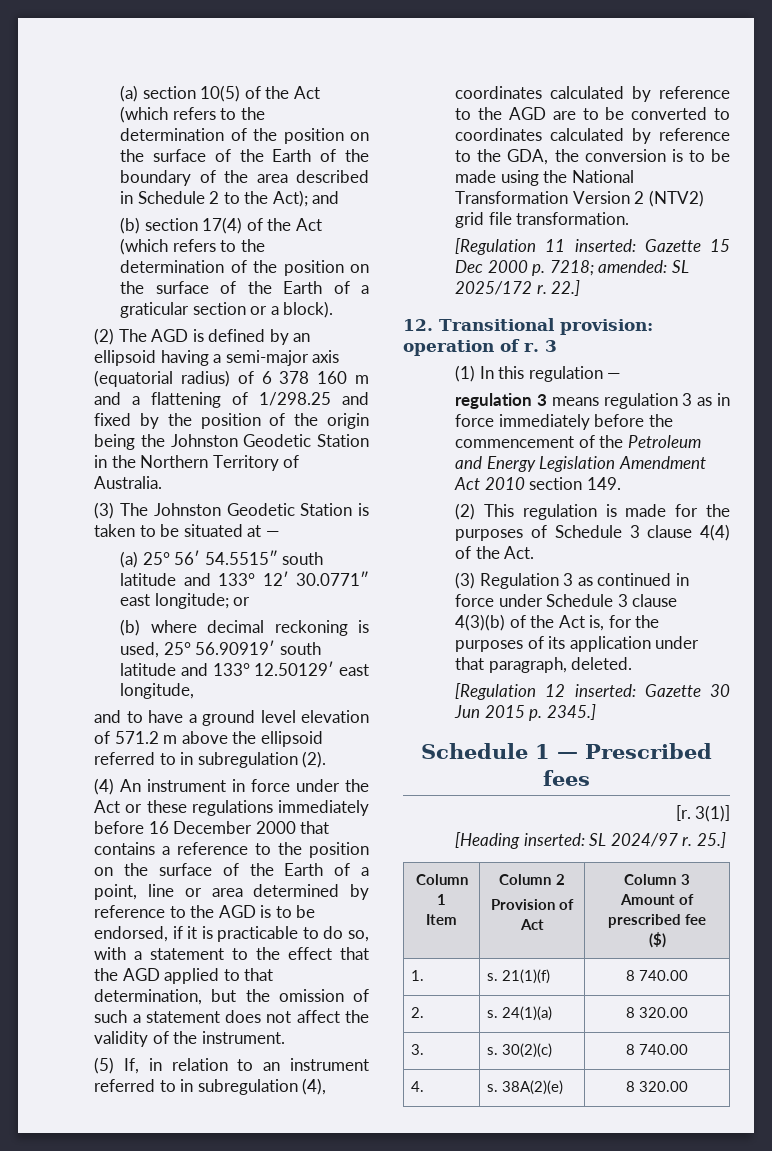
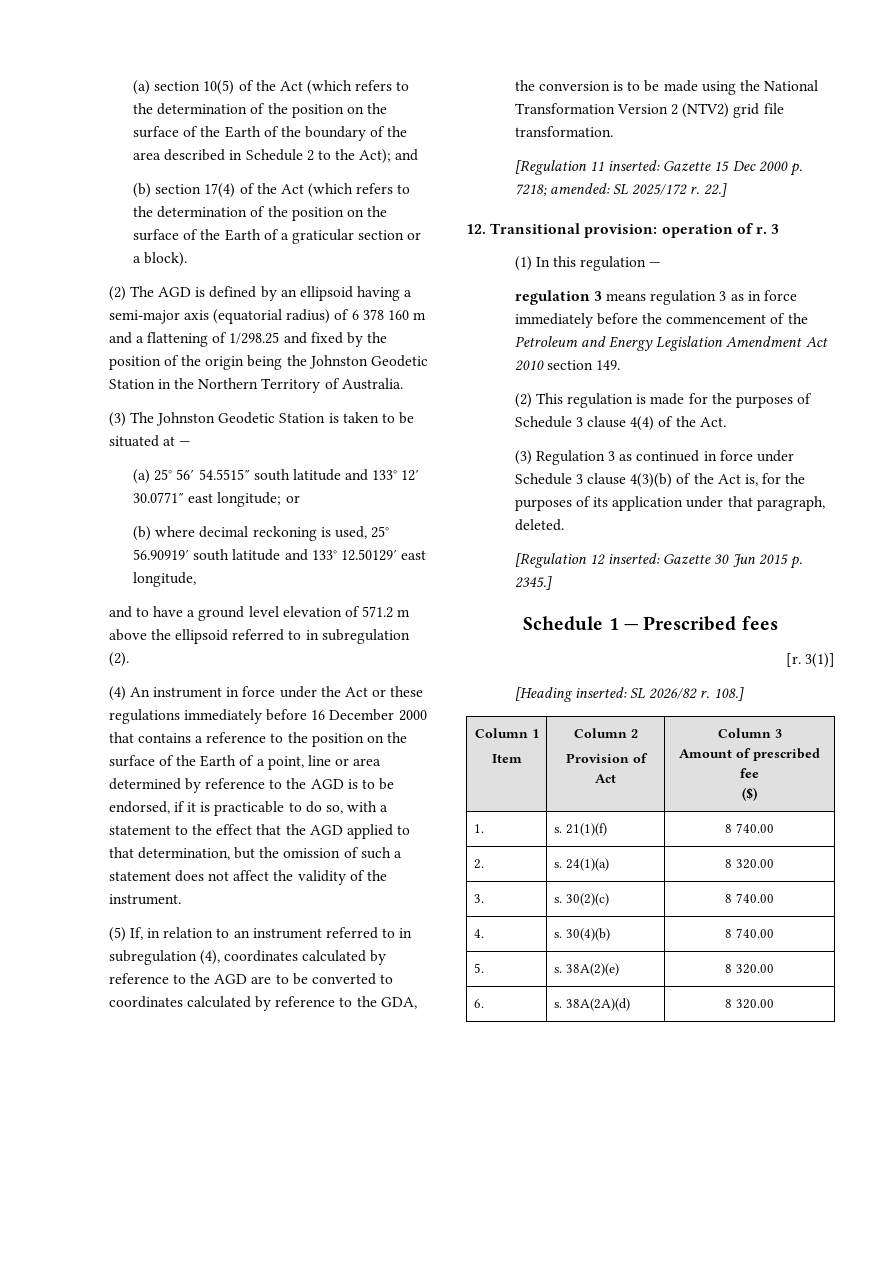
- [Heading inserted: SL 2024/97 r. 25.]
+ [Heading inserted: SL 2026/82 r. 108.]
- 4. | s. 38A(2)(e) | 8 320.00
+ 4. | s. 30(4)(b) | 8 740.00
+ 5. | s. 38A(2)(e) | 8 320.00
+ 6. | s. 38A(2A)(d) | 8 320.00

